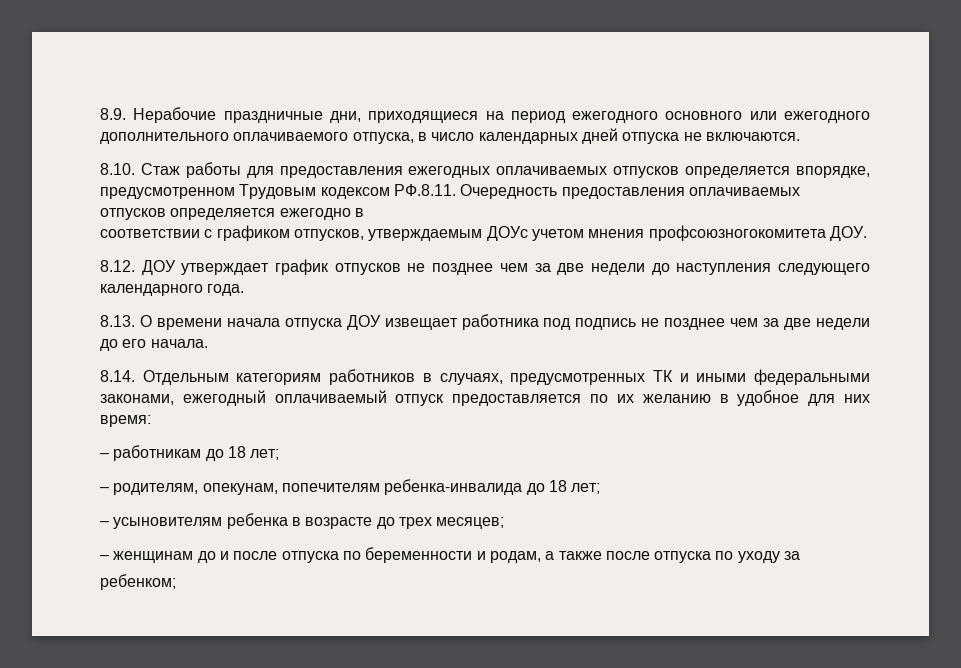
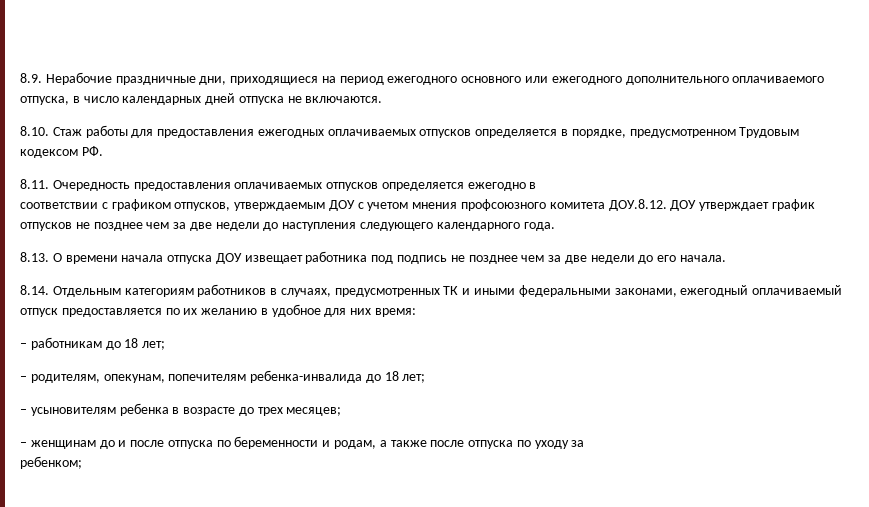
- 8.10. Стаж работы для предоставления ежегодных оплачиваемых отпусков определяется впорядке, предусмотренном Трудовым кодексом РФ.8.11. Очередность предоставления оплачиваемых отпусков определяется ежегодно в
+ 8.10. Стаж работы для предоставления ежегодных оплачиваемых отпусков определяется в порядке, предусмотренном Трудовым кодексом РФ.
+ 8.11. Очередность предоставления оплачиваемых отпусков определяется ежегодно в
- соответствии с графиком отпусков, утверждаемым ДОУс учетом мнения профсоюзногокомитета ДОУ.
- 8.12. ДОУ утверждает график отпусков не позднее чем за две недели до наступления следующего календарного года.
+ соответствии с графиком отпусков, утверждаемым ДОУ с учетом мнения профсоюзного комитета ДОУ.8.12. ДОУ утверждает график отпусков не позднее чем за две недели до наступления следующего календарного года.

